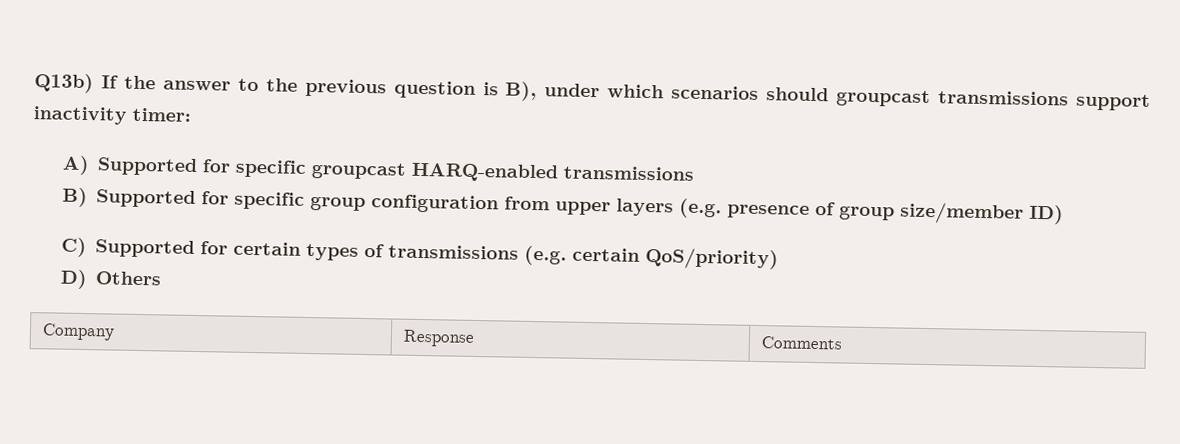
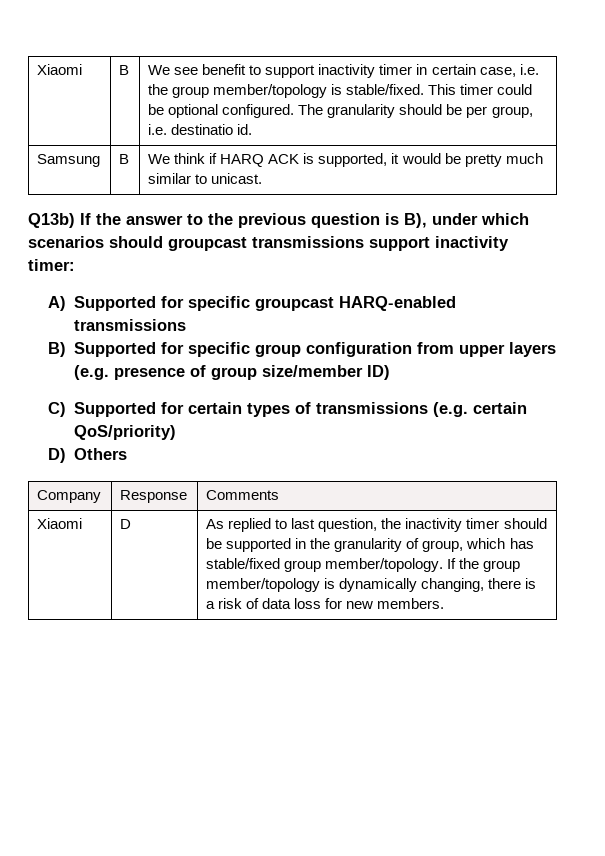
+ Xiaomi | B | We see benefit to support inactivity timer in certain case, i.e. the group member/topology is stable/fixed. This timer could be optional configured. The granularity should be per group, i.e. destinatio id.
+ Samsung | B | We think if HARQ ACK is supported, it would be pretty much similar to unicast.
+ Xiaomi | D | As replied to last question, the inactivity timer should be supported in the granularity of group, which has stable/fixed group member/topology. If the group member/topology is dynamically changing, there is a risk of data loss for new members.

